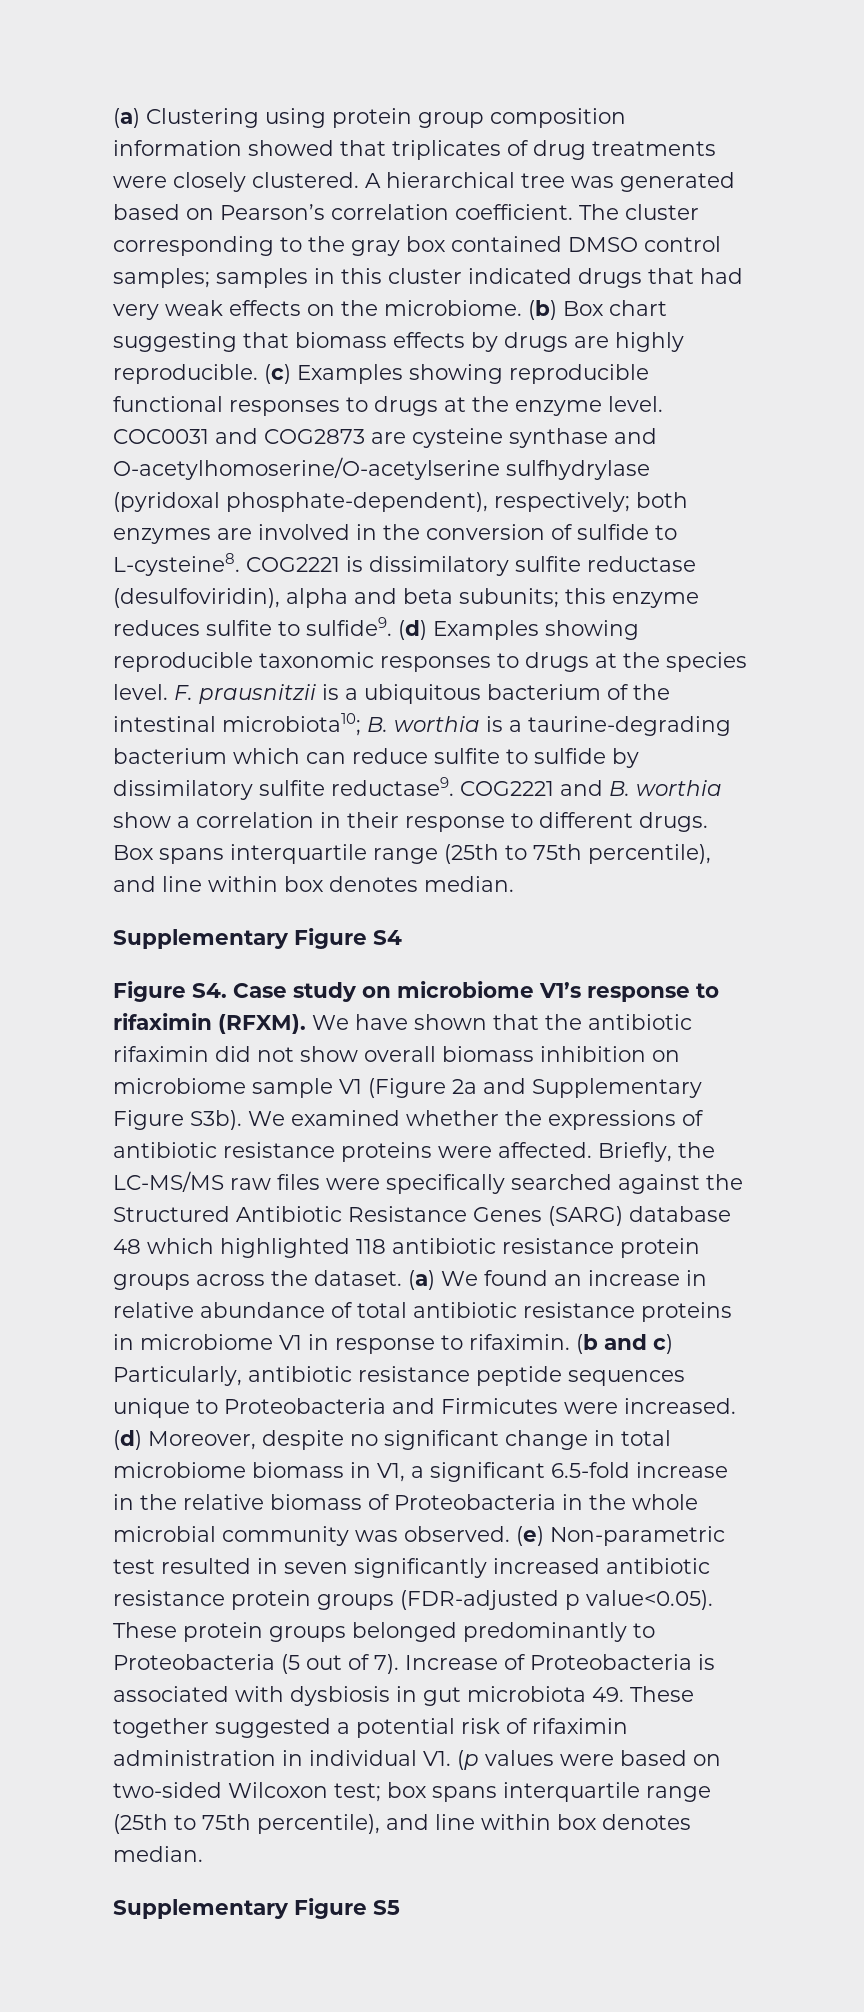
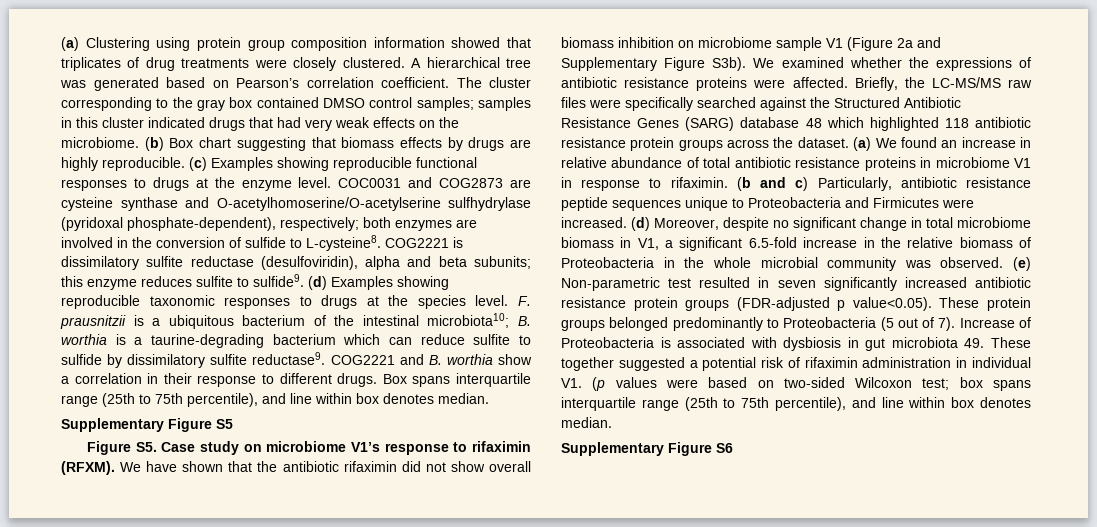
- Supplementary Figure S4
- Figure S4. Case study on microbiome V1’s response to rifaximin (RFXM).
+ Supplementary Figure S5
+ Figure S5. Case study on microbiome V1’s response to rifaximin (RFXM).
- Supplementary Figure S5
+ Supplementary Figure S6

